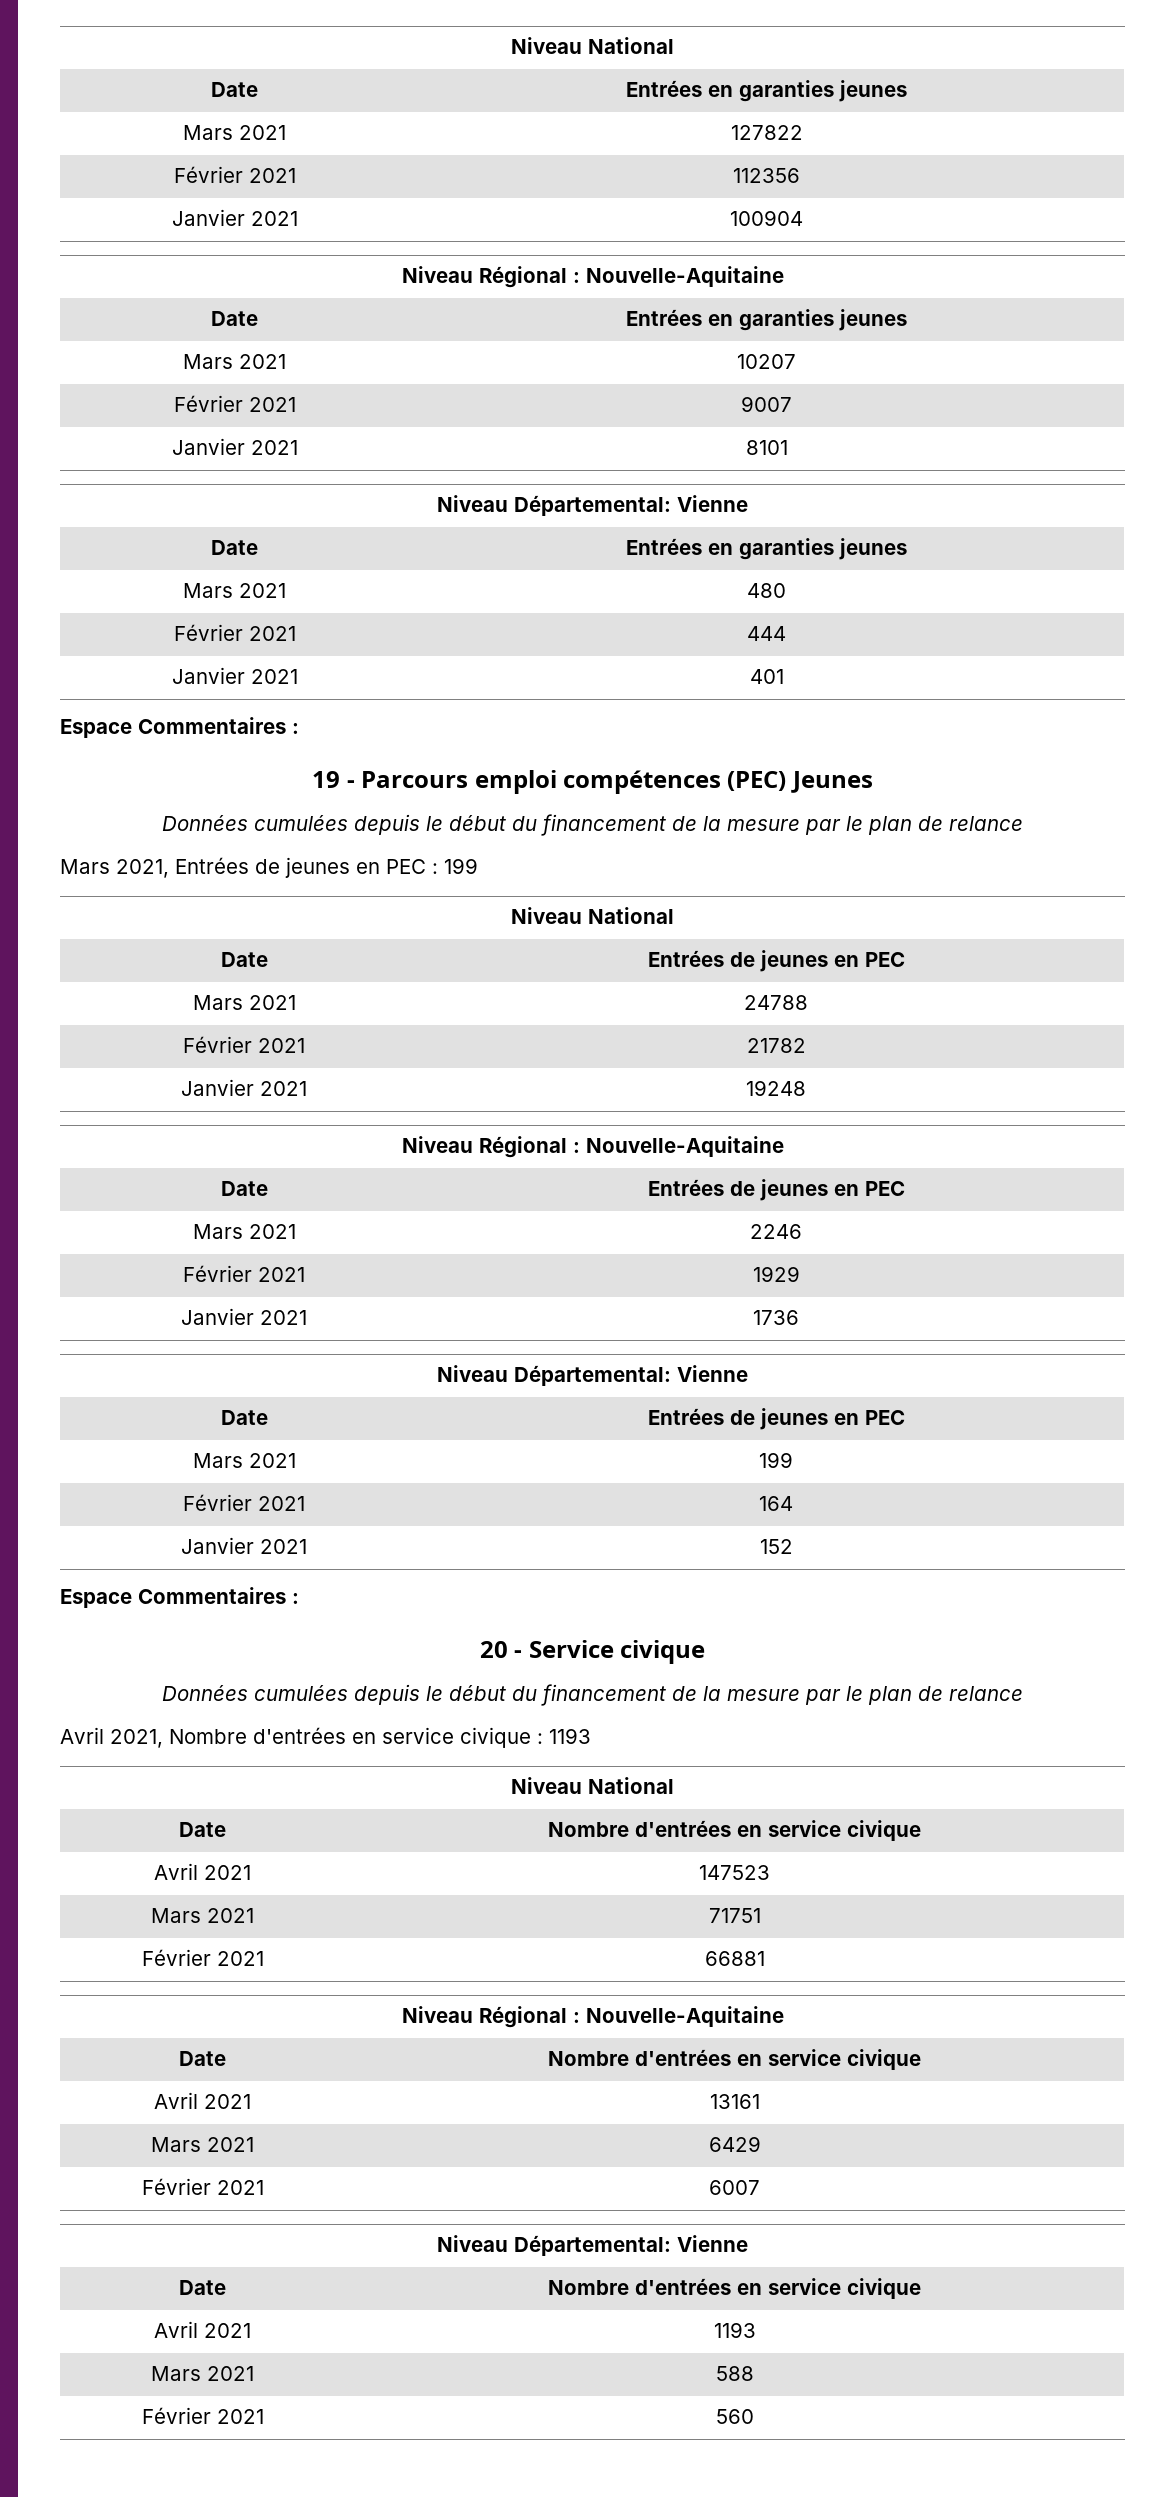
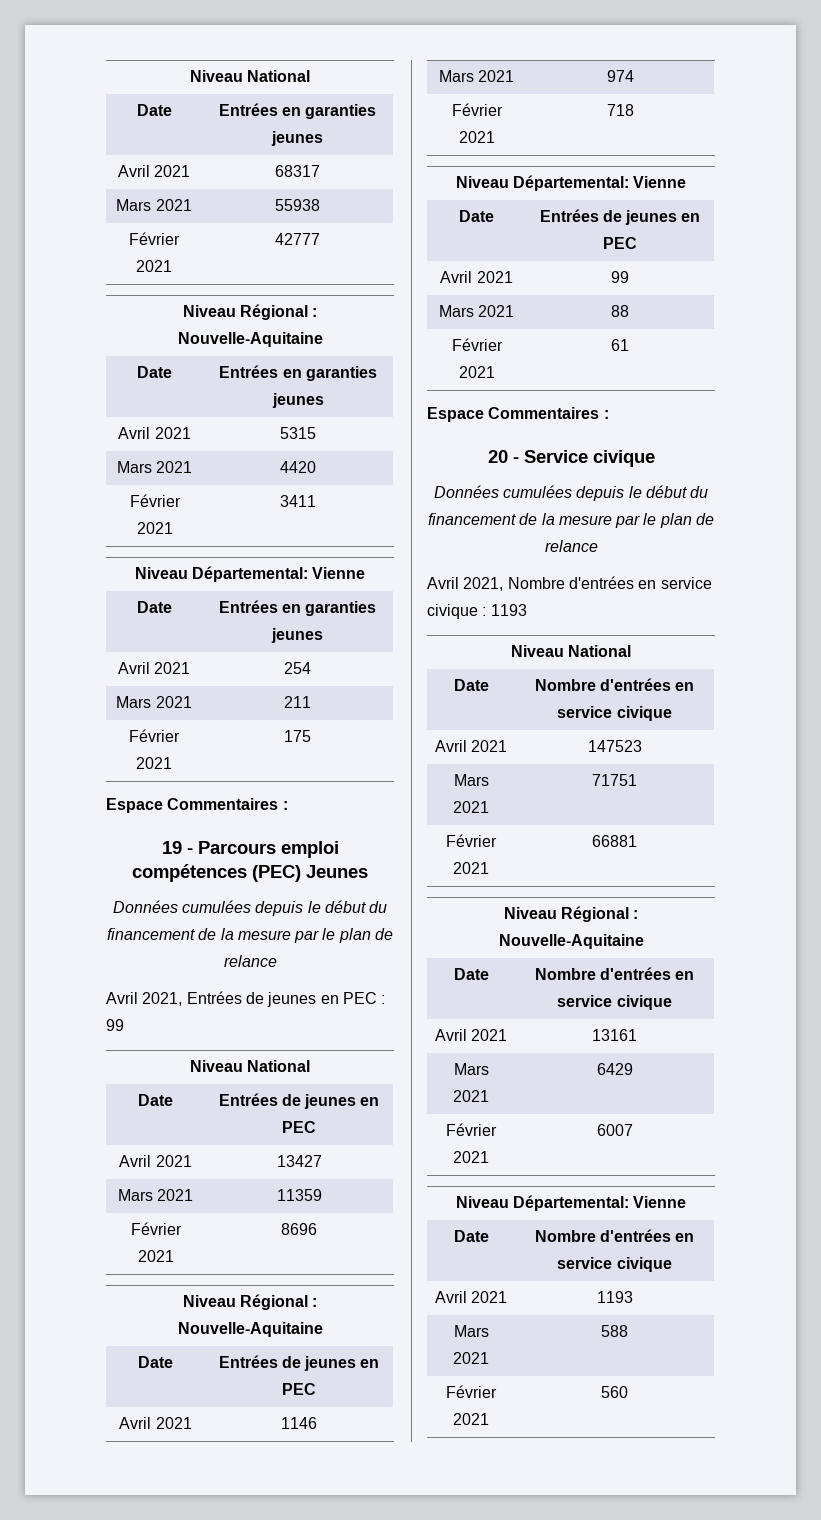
- Mars 2021 | 127822
- Février 2021 | 112356
- Janvier 2021 | 100904
+ Avril 2021 | 68317
+ Mars 2021 | 55938
+ Février 2021 | 42777
- Mars 2021 | 10207
- Février 2021 | 9007
- Janvier 2021 | 8101
+ Avril 2021 | 5315
+ Mars 2021 | 4420
+ Février 2021 | 3411
- Mars 2021 | 480
- Février 2021 | 444
- Janvier 2021 | 401
+ Avril 2021 | 254
+ Mars 2021 | 211
+ Février 2021 | 175
- Mars 2021, Entrées de jeunes en PEC : 199
+ Avril 2021, Entrées de jeunes en PEC : 99
- Mars 2021 | 24788
- Février 2021 | 21782
- Janvier 2021 | 19248
+ Avril 2021 | 13427
+ Mars 2021 | 11359
+ Février 2021 | 8696
- Mars 2021 | 2246
- Février 2021 | 1929
- Janvier 2021 | 1736
+ Avril 2021 | 1146
+ Mars 2021 | 974
+ Février 2021 | 718
- Mars 2021 | 199
- Février 2021 | 164
- Janvier 2021 | 152
+ Avril 2021 | 99
+ Mars 2021 | 88
+ Février 2021 | 61

